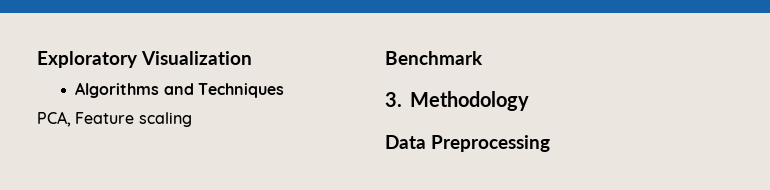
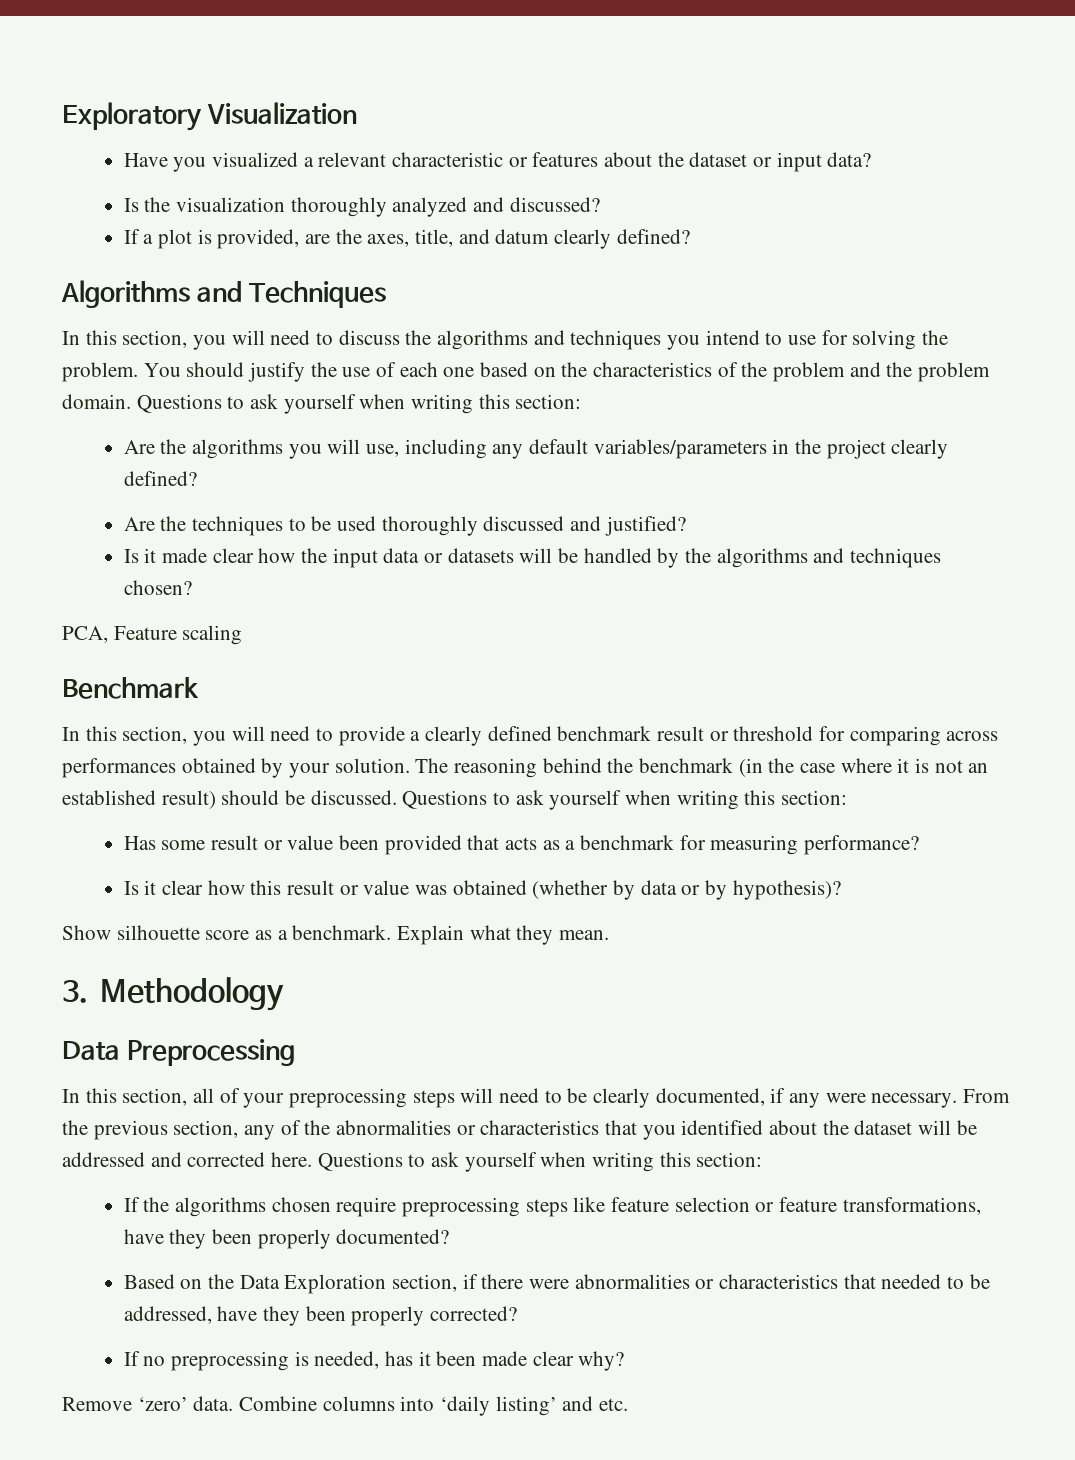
+ Have you visualized a relevant characteristic or features about the dataset or input data?
+ Is the visualization thoroughly analyzed and discussed?
+ If a plot is provided, are the axes, title, and datum clearly defined?
  Algorithms and Techniques
+ In this section, you will need to discuss the algorithms and techniques you intend to use for solving the problem. You should justify the use of each one based on the characteristics of the problem and the problem domain. Questions to ask yourself when writing this section:
+ Are the algorithms you will use, including any default variables/parameters in the project clearly defined?
+ Are the techniques to be used thoroughly discussed and justified?
+ Is it made clear how the input data or datasets will be handled by the algorithms and techniques chosen?
  PCA, Feature scaling
  Benchmark
+ In this section, you will need to provide a clearly defined benchmark result or threshold for comparing across performances obtained by your solution. The reasoning behind the benchmark (in the case where it is not an established result) should be discussed. Questions to ask yourself when writing this section:
+ Has some result or value been provided that acts as a benchmark for measuring performance?
+ Is it clear how this result or value was obtained (whether by data or by hypothesis)?
+ Show silhouette score as a benchmark. Explain what they mean.
  3. Methodology
  Data Preprocessing
+ In this section, all of your preprocessing steps will need to be clearly documented, if any were necessary. From the previous section, any of the abnormalities or characteristics that you identified about the dataset will be addressed and corrected here. Questions to ask yourself when writing this section:
+ If the algorithms chosen require preprocessing steps like feature selection or feature transformations, have they been properly documented?
+ Based on the Data Exploration section, if there were abnormalities or characteristics that needed to be addressed, have they been properly corrected?
+ If no preprocessing is needed, has it been made clear why?
+ Remove ‘zero’ data. Combine columns into ‘daily listing’ and etc.

